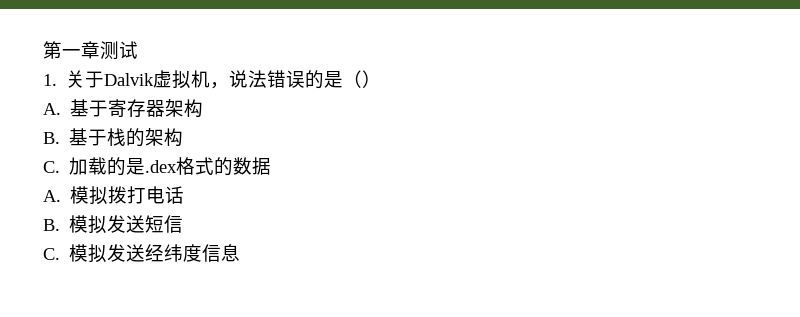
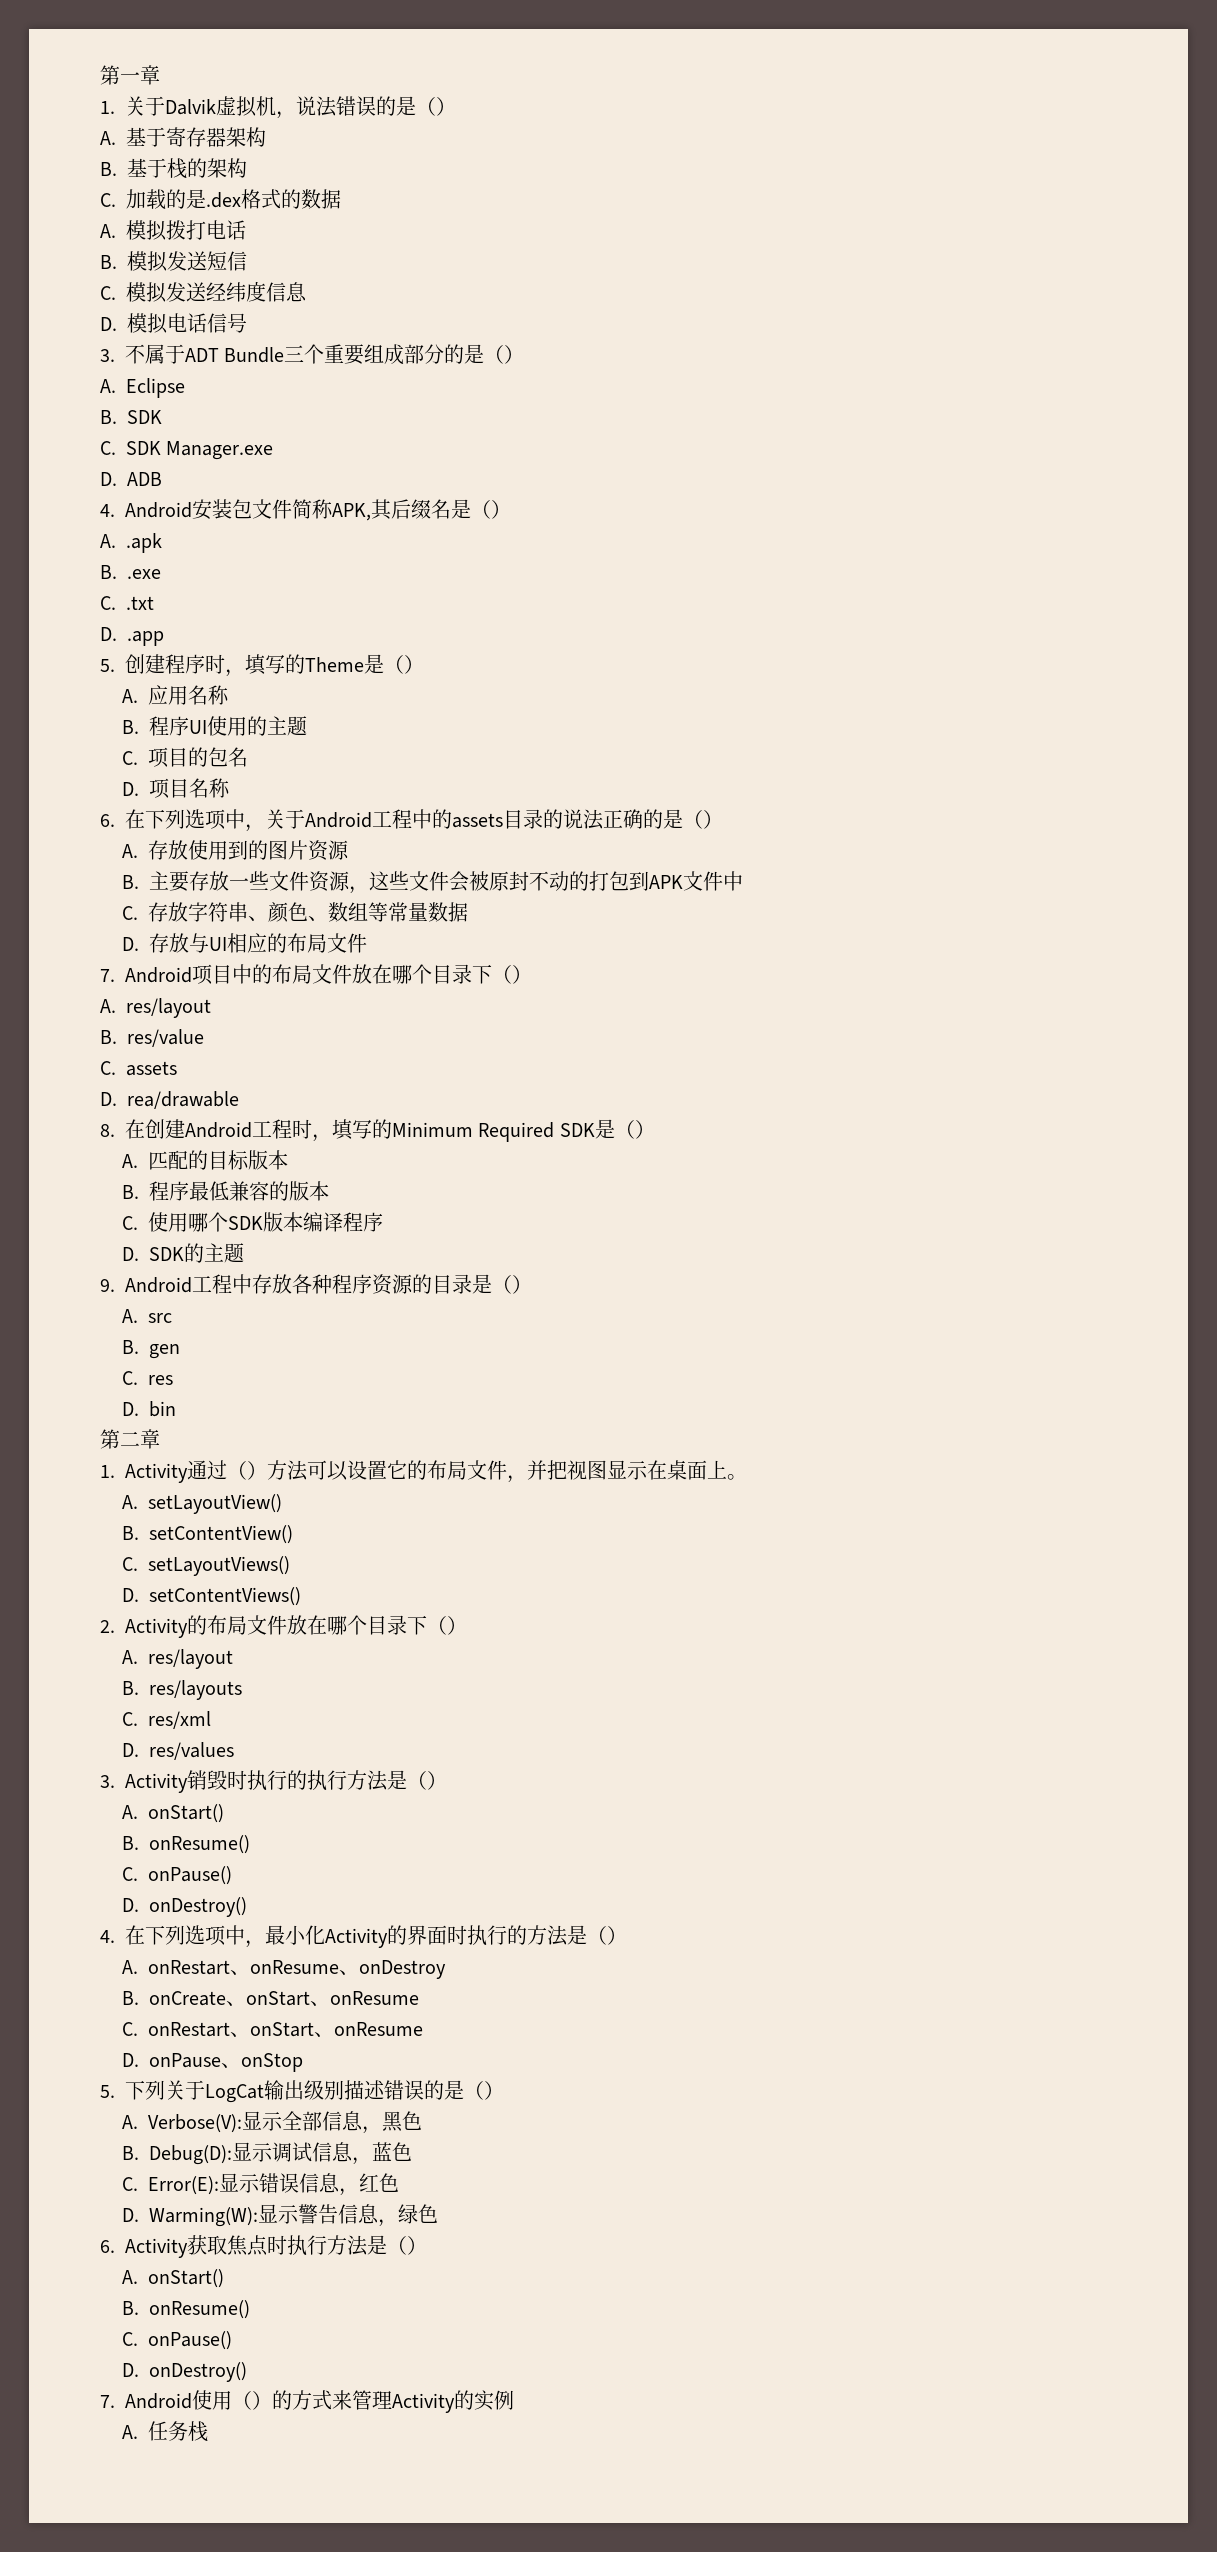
- 第一章测试
+ 第一章
+ D.模拟电话信号
+ 3.不属于ADT Bundle三个重要组成部分的是（）
+ A. Eclipse
+ B. SDK
+ C. SDK Manager.exe
+ D. ADB
+ 4. Android安装包文件简称APK,其后缀名是（）
+ A. .apk
+ B. .exe
+ C. .txt
+ D. .app
+ 5.创建程序时，填写的Theme是（）
+ A.应用名称
+ B.程序UI使用的主题
+ C.项目的包名
+ D.项目名称
+ 6.在下列选项中，关于Android工程中的assets目录的说法正确的是（）
+ A.存放使用到的图片资源
+ B.主要存放一些文件资源，这些文件会被原封不动的打包到APK文件中
+ C.存放字符串、颜色、数组等常量数据
+ D.存放与UI相应的布局文件
+ 7. Android项目中的布局文件放在哪个目录下（）
+ A. res/layout
+ B. res/value
+ C. assets
+ D. rea/drawable
+ 8.在创建Android工程时，填写的Minimum Required SDK是（）
+ A.匹配的目标版本
+ B.程序最低兼容的版本
+ C.使用哪个SDK版本编译程序
+ D. SDK的主题
+ 9. Android工程中存放各种程序资源的目录是（）
+ A. src
+ B. gen
+ C. res
+ D. bin
+ 第二章
+ 1. Activity通过（）方法可以设置它的布局文件，并把视图显示在桌面上。
+ A. setLayoutView()
+ B. setContentView()
+ C. setLayoutViews()
+ D. setContentViews()
+ 2. Activity的布局文件放在哪个目录下（）
+ A. res/layout
+ B. res/layouts
+ C. res/xml
+ D. res/values
+ 3. Activity销毁时执行的执行方法是（）
+ A. onStart()
+ B. onResume()
+ C. onPause()
+ D. onDestroy()
+ 4.在下列选项中，最小化Activity的界面时执行的方法是（）
+ A. onRestart、onResume、onDestroy
+ B. onCreate、onStart、onResume
+ C. onRestart、onStart、onResume
+ D. onPause、onStop
+ 5.下列关于LogCat输出级别描述错误的是（）
+ A. Verbose(V):显示全部信息，黑色
+ B. Debug(D):显示调试信息，蓝色
+ C. Error(E):显示错误信息，红色
+ D. Warming(W):显示警告信息，绿色
+ 6. Activity获取焦点时执行方法是（）
+ A. onStart()
+ B. onResume()
+ C. onPause()
+ D. onDestroy()
+ 7. Android使用（）的方式来管理Activity的实例
+ A.任务栈

